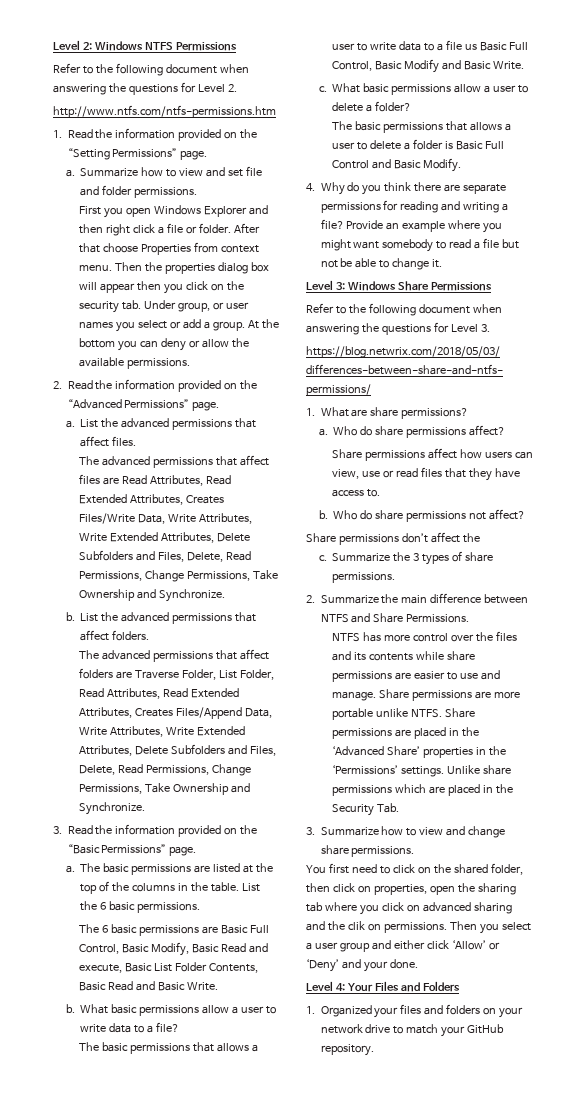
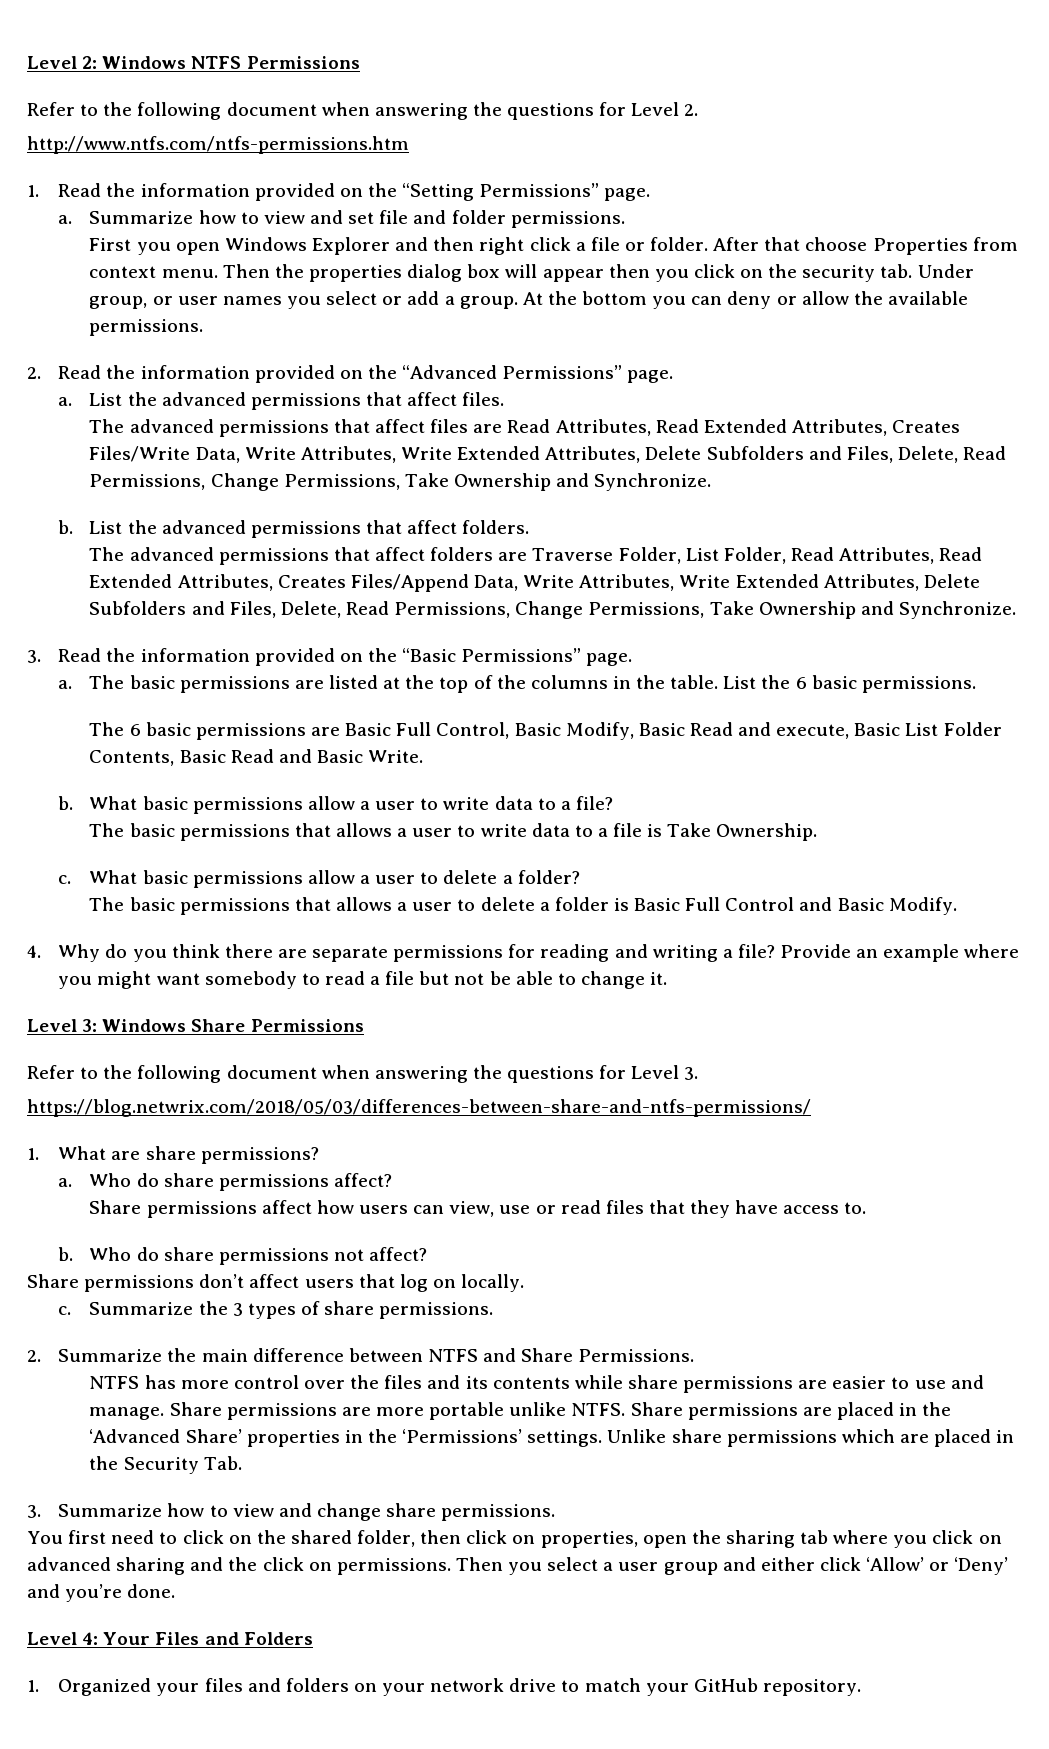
- The basic permissions that allows a user to write data to a file us Basic Full Control, Basic Modify and Basic Write.
+ The basic permissions that allows a user to write data to a file is Take Ownership.
- Share permissions don’t affect the
+ Share permissions don’t affect users that log on locally.
- You first need to click on the shared folder, then click on properties, open the sharing tab where you click on advanced sharing and the clik on permissions.
+ You first need to click on the shared folder, then click on properties, open the sharing tab where you click on advanced sharing and the click on permissions.
- Then you select a user group and either click ‘Allow’ or ‘Deny’ and your done.
+ Then you select a user group and either click ‘Allow’ or ‘Deny’ and you’re done.

